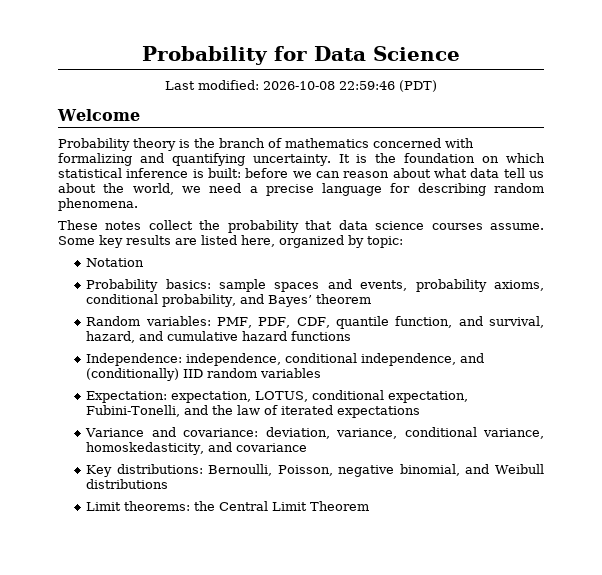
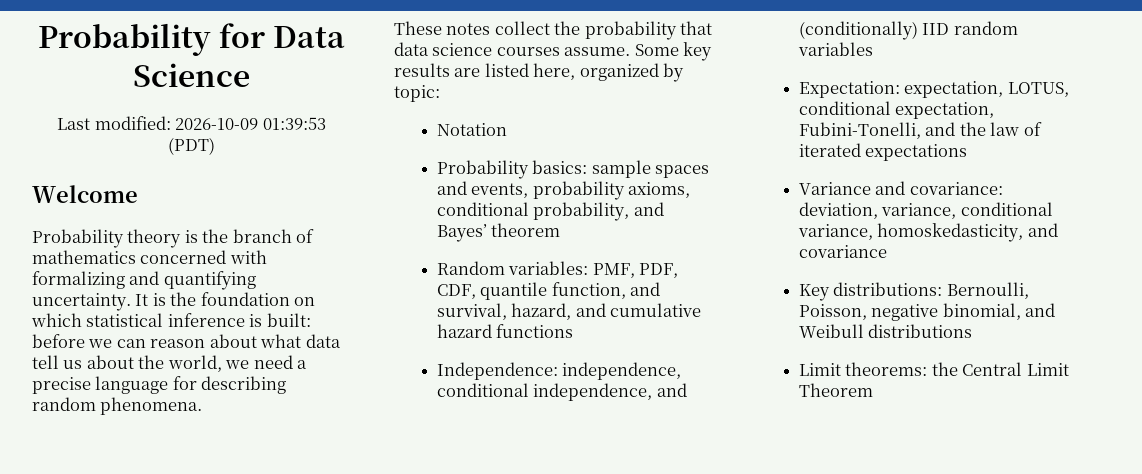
- Last modified: 2026-10-08 22:59:46 (PDT)
+ Last modified: 2026-10-09 01:39:53 (PDT)

